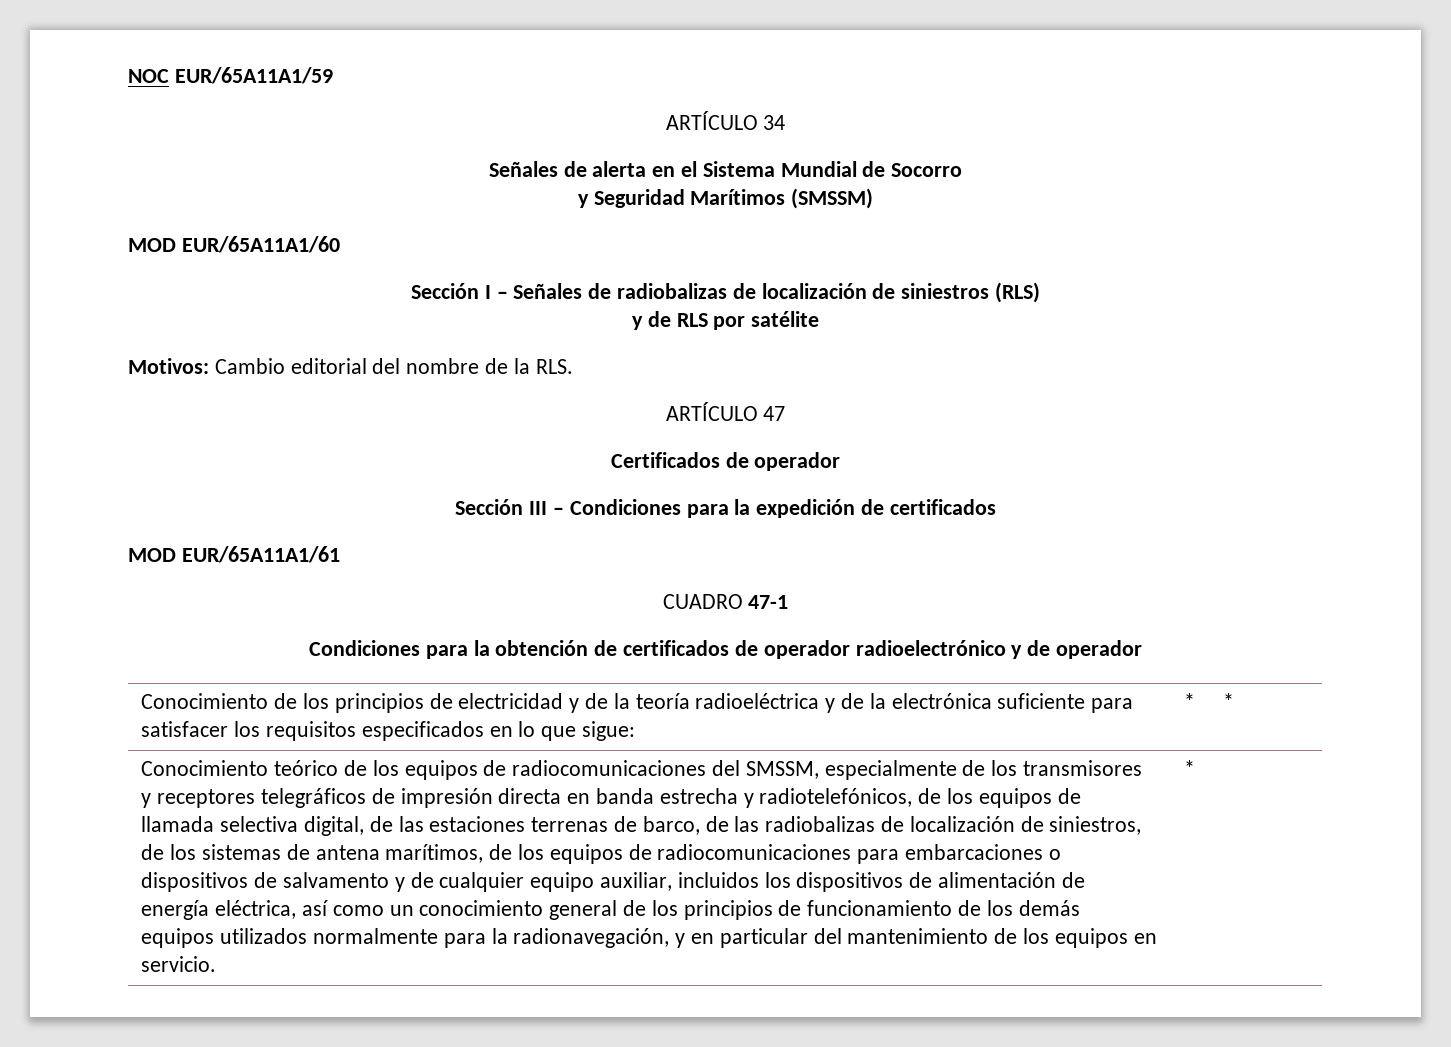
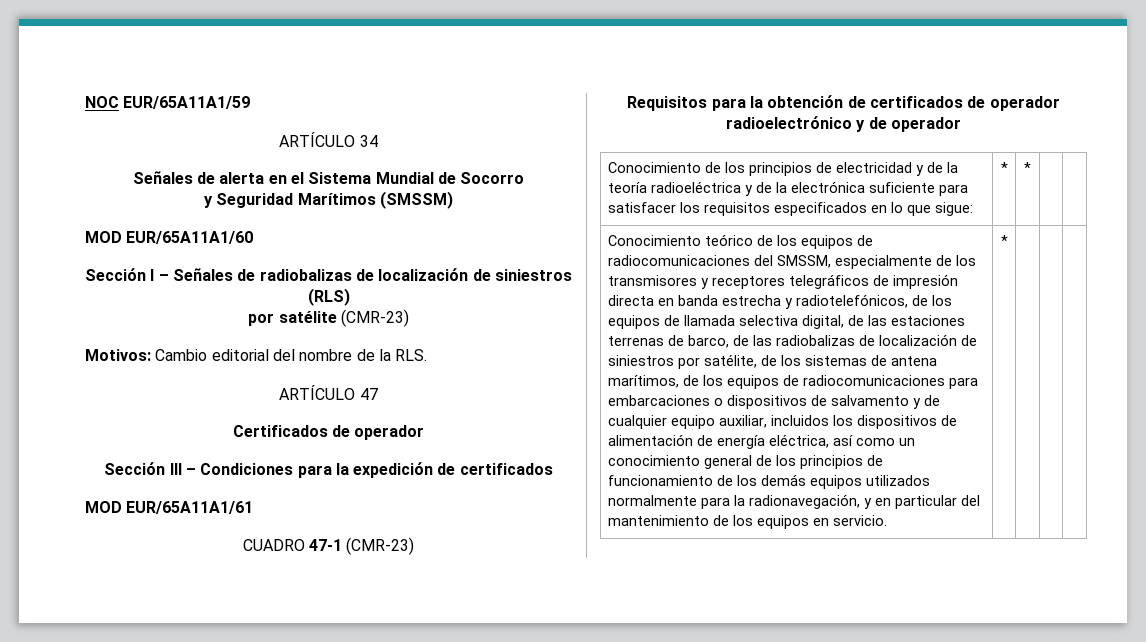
- y de RLS por satélite
+ por satélite (CMR-23)
- CUADRO 47-1
- Condiciones para la obtención de certificados de operador radioelectrónico y de operador
+ CUADRO 47-1 (CMR-23)
+ Requisitos para la obtención de certificados de operador radioelectrónico y de operador
- Conocimiento teórico de los equipos de radiocomunicaciones del SMSSM, especialmente de los transmisores y receptores telegráficos de impresión directa en banda estrecha y radiotelefónicos, de los equipos de llamada selectiva digital, de las estaciones terrenas de barco, de las radiobalizas de localización de siniestros, de los sistemas de antena marítimos, de los equipos de radiocomunicaciones para embarcaciones o dispositivos de salvamento y de cualquier equipo auxiliar, incluidos los dispositivos de alimentación de energía eléctrica, así como un conocimiento general de los principios de funcionamiento de los demás equipos utilizados normalmente para la radionavegación, y en particular del mantenimiento de los equipos en servicio.
+ Conocimiento teórico de los equipos de radiocomunicaciones del SMSSM, especialmente de los transmisores y receptores telegráficos de impresión directa en banda estrecha y radiotelefónicos, de los equipos de llamada selectiva digital, de las estaciones terrenas de barco, de las radiobalizas de localización de siniestros por satélite, de los sistemas de antena marítimos, de los equipos de radiocomunicaciones para embarcaciones o dispositivos de salvamento y de cualquier equipo auxiliar, incluidos los dispositivos de alimentación de energía eléctrica, así como un conocimiento general de los principios de funcionamiento de los demás equipos utilizados normalmente para la radionavegación, y en particular del mantenimiento de los equipos en servicio.

